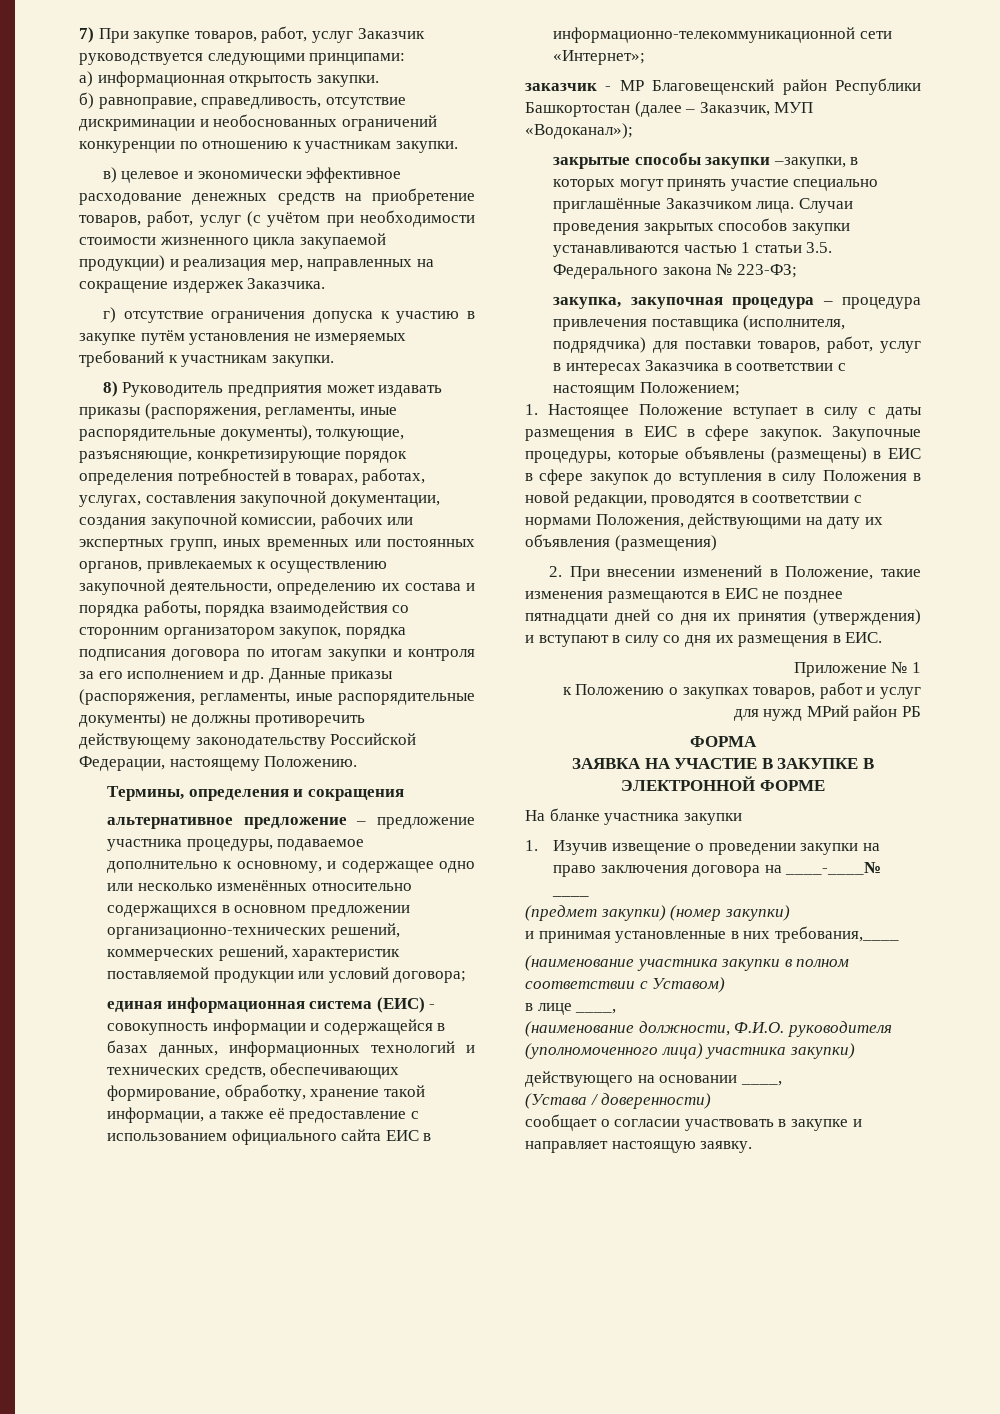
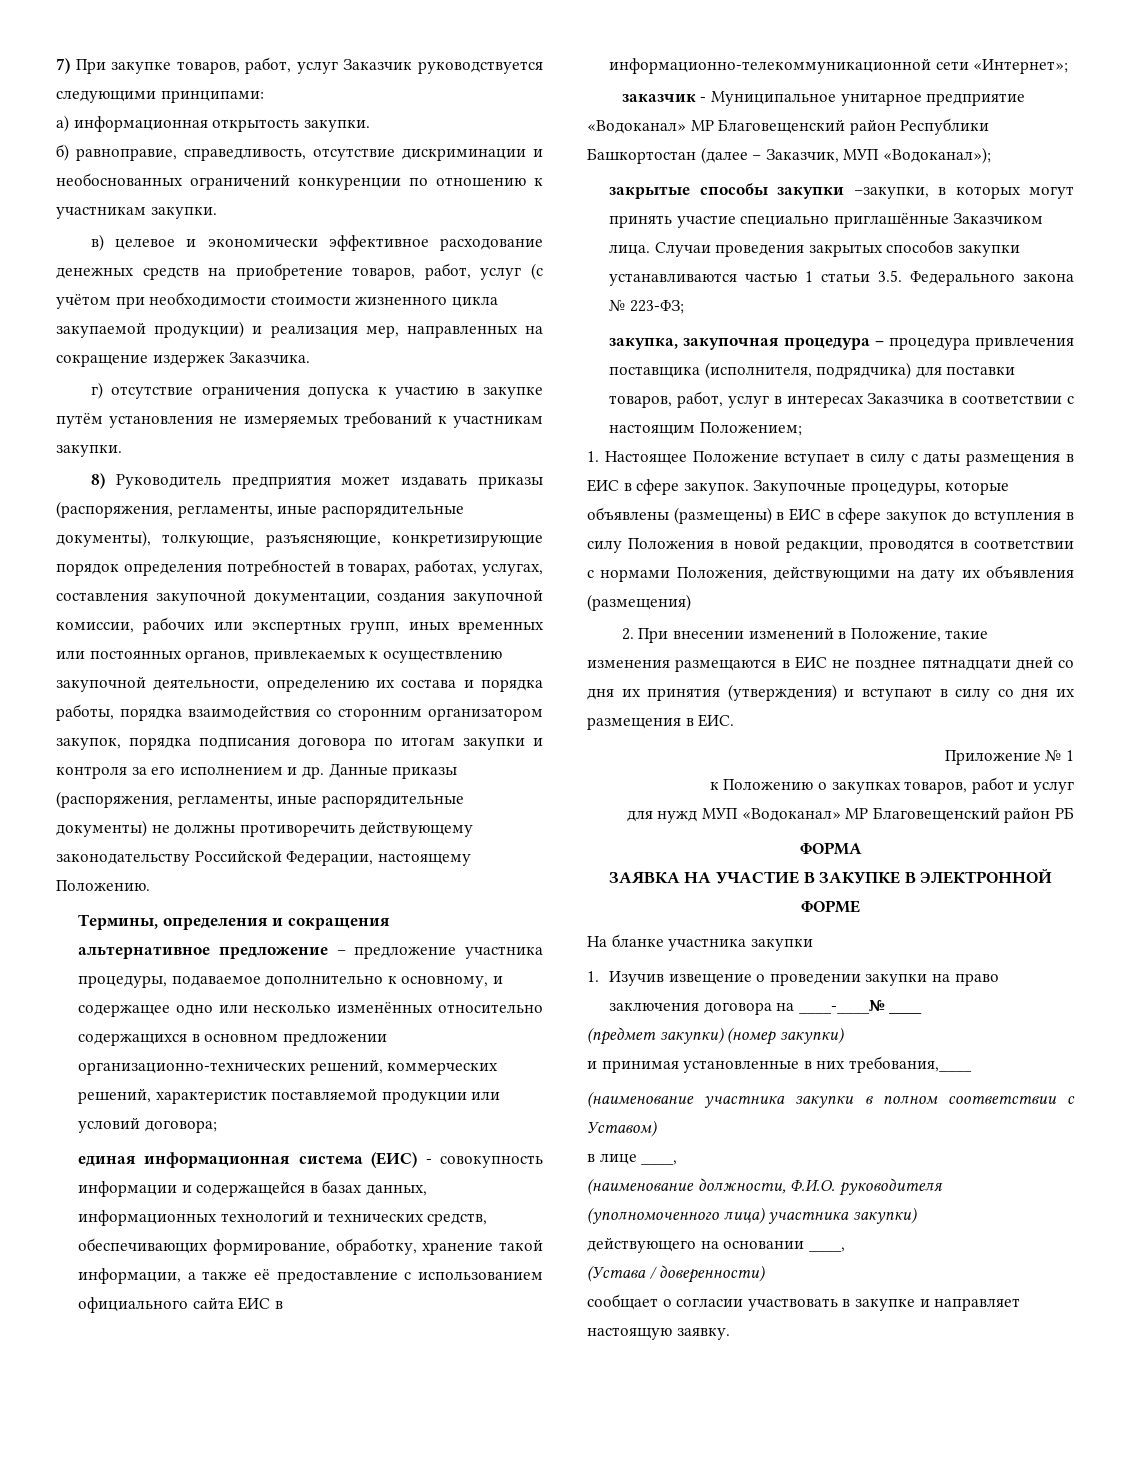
- заказчик - МР Благовещенский район Республики Башкортостан (далее – Заказчик, МУП «Водоканал»);
+ заказчик - Муниципальное унитарное предприятие «Водоканал» МР Благовещенский район Республики Башкортостан (далее – Заказчик, МУП «Водоканал»);
- для нужд МРий район РБ
+ для нужд МУП «Водоканал» МР Благовещенский район РБ

